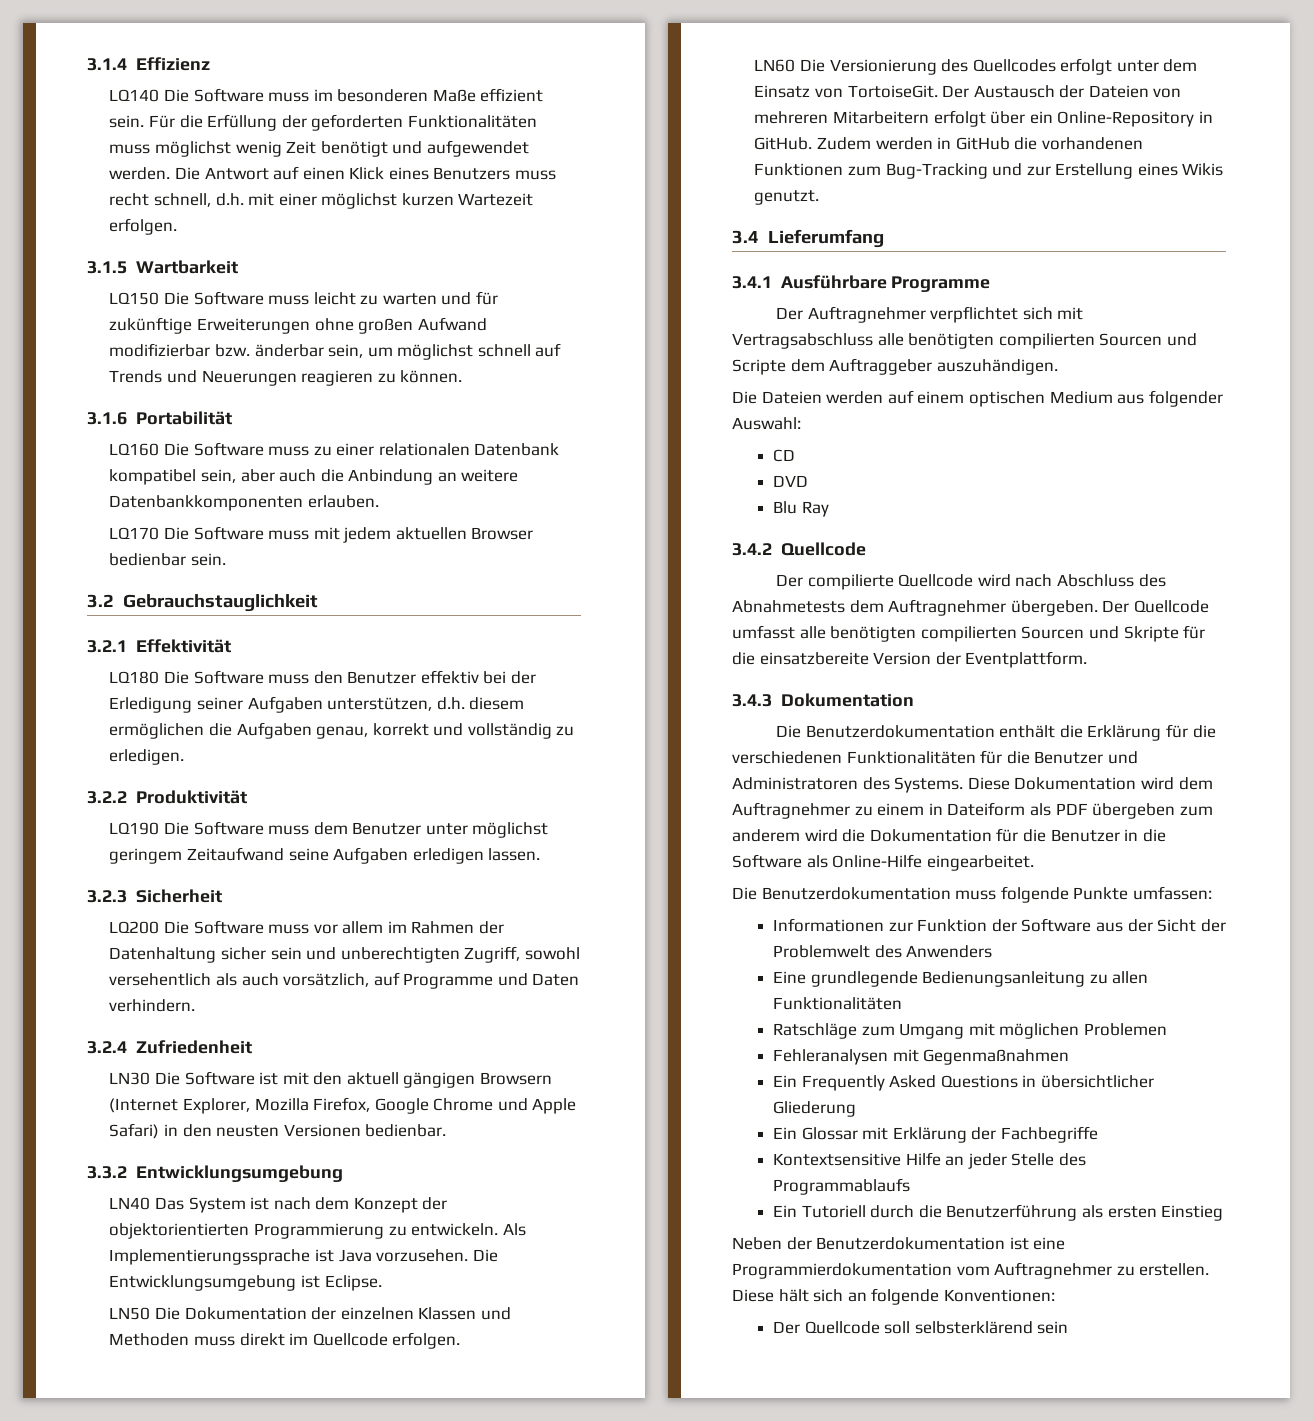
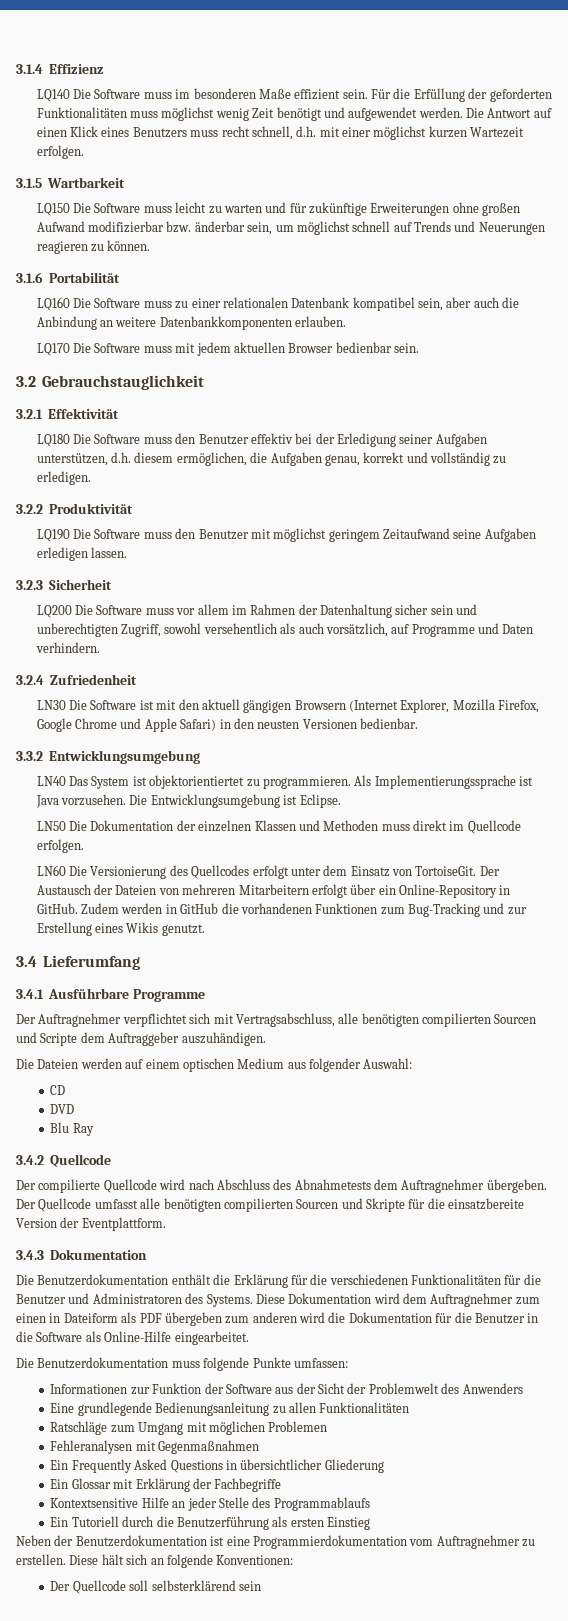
- LQ180 Die Software muss den Benutzer effektiv bei der Erledigung seiner Aufgaben unterstützen, d.h. diesem ermöglichen die Aufgaben genau, korrekt und vollständig zu erledigen.
+ LQ180 Die Software muss den Benutzer effektiv bei der Erledigung seiner Aufgaben unterstützen, d.h. diesem ermöglichen, die Aufgaben genau, korrekt und vollständig zu erledigen.
- LQ190 Die Software muss dem Benutzer unter möglichst geringem Zeitaufwand seine Aufgaben erledigen lassen.
+ LQ190 Die Software muss den Benutzer mit möglichst geringem Zeitaufwand seine Aufgaben erledigen lassen.
- LN40 Das System ist nach dem Konzept der objektorientierten Programmierung zu entwickeln.
+ LN40 Das System ist objektorientiertet zu programmieren.
- Der Auftragnehmer verpflichtet sich mit Vertragsabschluss alle benötigten compilierten Sourcen und Scripte dem Auftraggeber auszuhändigen.
+ Der Auftragnehmer verpflichtet sich mit Vertragsabschluss, alle benötigten compilierten Sourcen und Scripte dem Auftraggeber auszuhändigen.
- Diese Dokumentation wird dem Auftragnehmer zu einem in Dateiform als PDF übergeben zum anderem wird die Dokumentation für die Benutzer in die Software als Online-Hilfe eingearbeitet.
+ Diese Dokumentation wird dem Auftragnehmer zum einen in Dateiform als PDF übergeben zum anderen wird die Dokumentation für die Benutzer in die Software als Online-Hilfe eingearbeitet.

